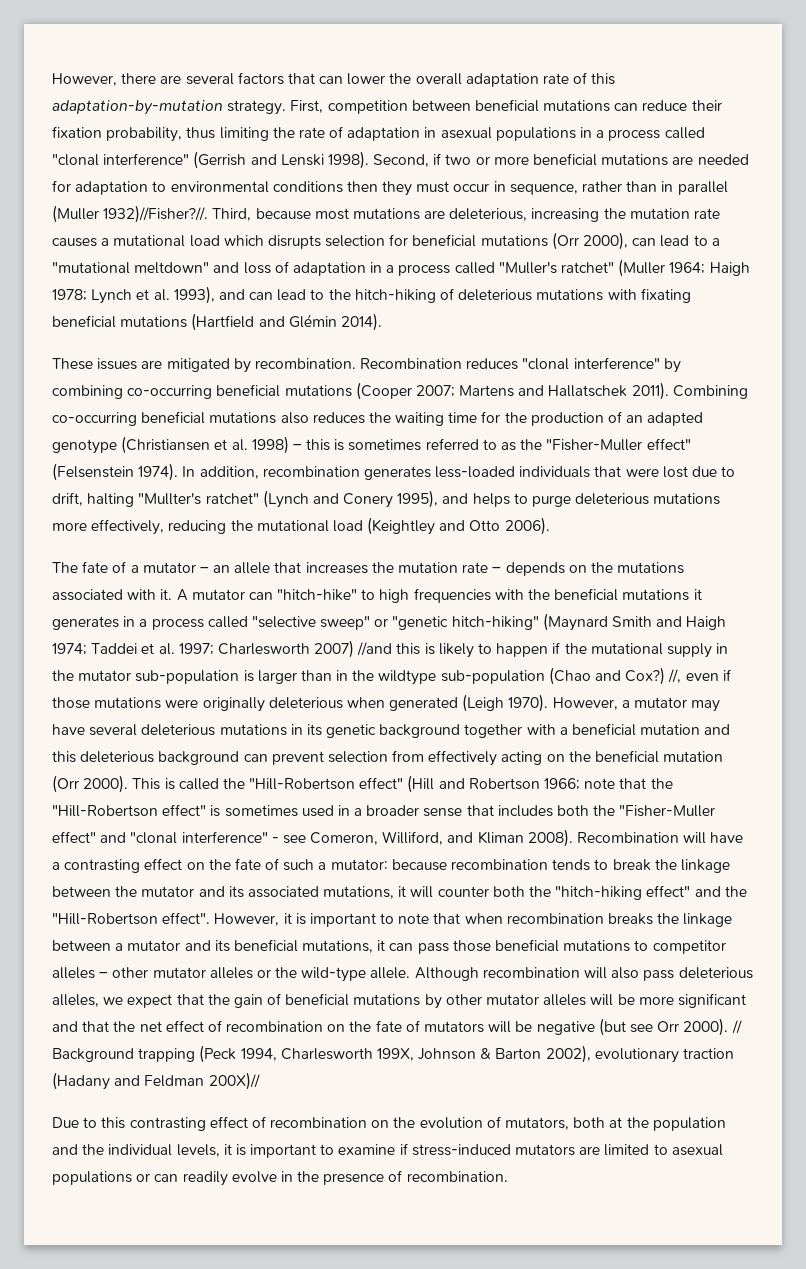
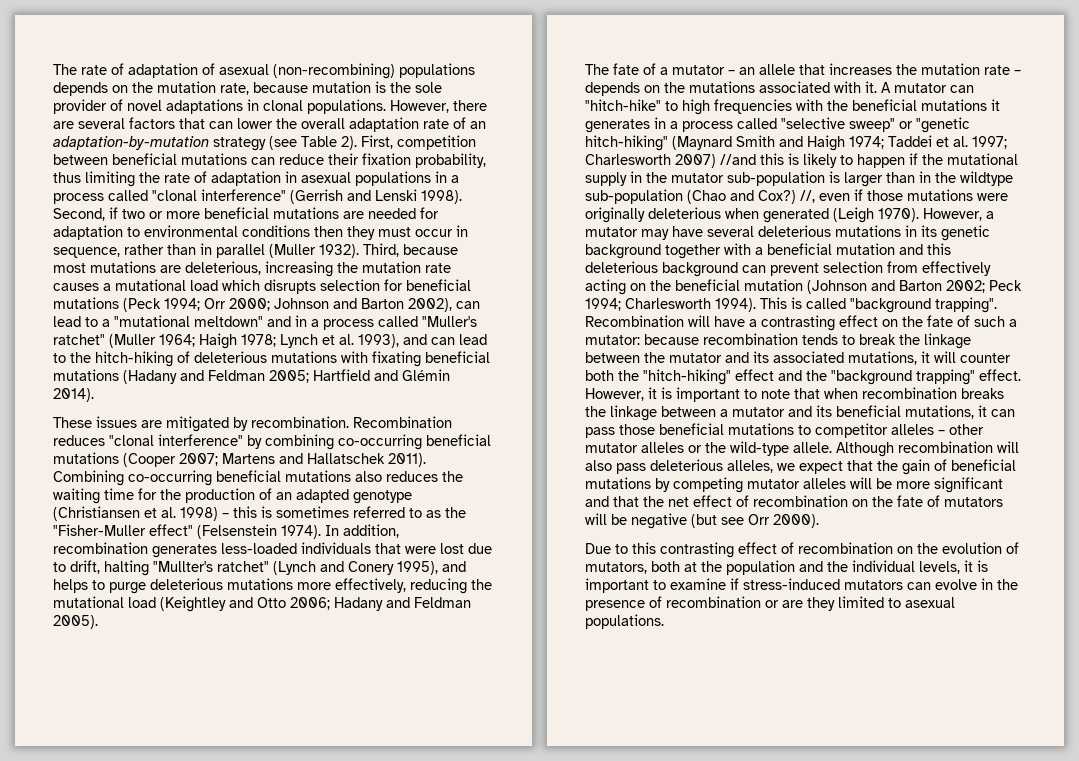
+ The rate of adaptation of asexual (non-recombining) populations depends on the mutation rate, because mutation is the sole provider of novel adaptations in clonal populations.
- However, there are several factors that can lower the overall adaptation rate of this adaptation-by-mutation strategy.
+ However, there are several factors that can lower the overall adaptation rate of an adaptation-by-mutation strategy (see Table 2).
- Second, if two or more beneficial mutations are needed for adaptation to environmental conditions then they must occur in sequence, rather than in parallel (Muller 1932)//Fisher?//.
+ Second, if two or more beneficial mutations are needed for adaptation to environmental conditions then they must occur in sequence, rather than in parallel (Muller 1932).
- Third, because most mutations are deleterious, increasing the mutation rate causes a mutational load which disrupts selection for beneficial mutations (Orr 2000), can lead to a "mutational meltdown" and loss of adaptation in a process called "Muller's ratchet" (Muller 1964; Haigh 1978; Lynch et al. 1993), and can lead to the hitch-hiking of deleterious mutations with fixating beneficial mutations (Hartfield and Glémin 2014).
+ Third, because most mutations are deleterious, increasing the mutation rate causes a mutational load which disrupts selection for beneficial mutations (Peck 1994; Orr 2000; Johnson and Barton 2002), can lead to a "mutational meltdown" and in a process called "Muller's ratchet" (Muller 1964; Haigh 1978; Lynch et al. 1993), and can lead to the hitch-hiking of deleterious mutations with fixating beneficial mutations (Hadany and Feldman 2005; Hartfield and Glémin 2014).
- In addition, recombination generates less-loaded individuals that were lost due to drift, halting "Mullter's ratchet" (Lynch and Conery 1995), and helps to purge deleterious mutations more effectively, reducing the mutational load (Keightley and Otto 2006).
+ In addition, recombination generates less-loaded individuals that were lost due to drift, halting "Mullter's ratchet" (Lynch and Conery 1995), and helps to purge deleterious mutations more effectively, reducing the mutational load (Keightley and Otto 2006; Hadany and Feldman 2005).
- However, a mutator may have several deleterious mutations in its genetic background together with a beneficial mutation and this deleterious background can prevent selection from effectively acting on the beneficial mutation (Orr 2000). This is called the "Hill-Robertson effect" (Hill and Robertson 1966; note that the "Hill-Robertson effect" is sometimes used in a broader sense that includes both the "Fisher-Muller effect" and "clonal interference" - see Comeron, Williford, and Kliman 2008).
+ However, a mutator may have several deleterious mutations in its genetic background together with a beneficial mutation and this deleterious background can prevent selection from effectively acting on the beneficial mutation (Johnson and Barton 2002; Peck 1994; Charlesworth 1994). This is called "background trapping".
- Recombination will have a contrasting effect on the fate of such a mutator: because recombination tends to break the linkage between the mutator and its associated mutations, it will counter both the "hitch-hiking effect" and the "Hill-Robertson effect".
+ Recombination will have a contrasting effect on the fate of such a mutator: because recombination tends to break the linkage between the mutator and its associated mutations, it will counter both the "hitch-hiking" effect and the "background trapping" effect.
- Although recombination will also pass deleterious alleles, we expect that the gain of beneficial mutations by other mutator alleles will be more significant and that the net effect of recombination on the fate of mutators will be negative (but see Orr 2000). // Background trapping (Peck 1994, Charlesworth 199X, Johnson & Barton 2002), evolutionary traction (Hadany and Feldman 200X)//
+ Although recombination will also pass deleterious alleles, we expect that the gain of beneficial mutations by competing mutator alleles will be more significant and that the net effect of recombination on the fate of mutators will be negative (but see Orr 2000).
- Due to this contrasting effect of recombination on the evolution of mutators, both at the population and the individual levels, it is important to examine if stress-induced mutators are limited to asexual populations or can readily evolve in the presence of recombination.
+ Due to this contrasting effect of recombination on the evolution of mutators, both at the population and the individual levels, it is important to examine if stress-induced mutators can evolve in the presence of recombination or are they limited to asexual populations.

